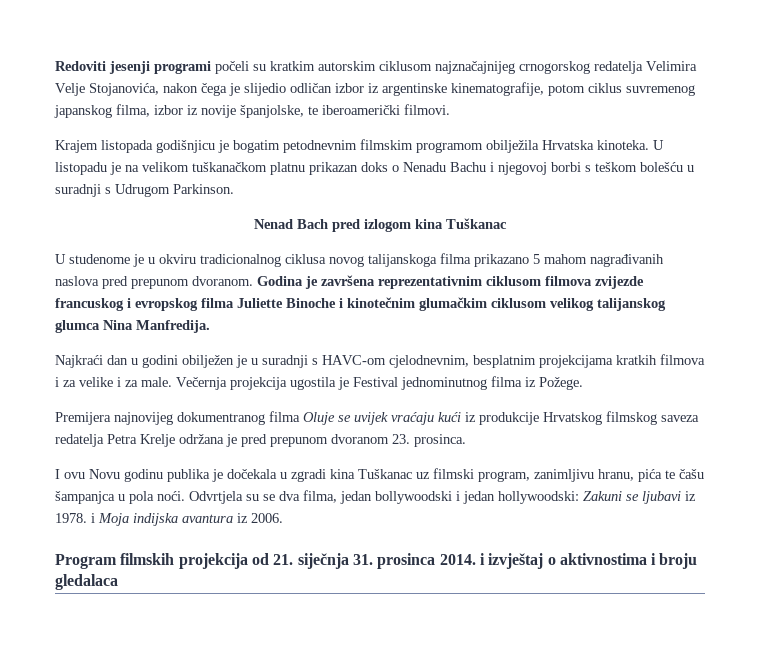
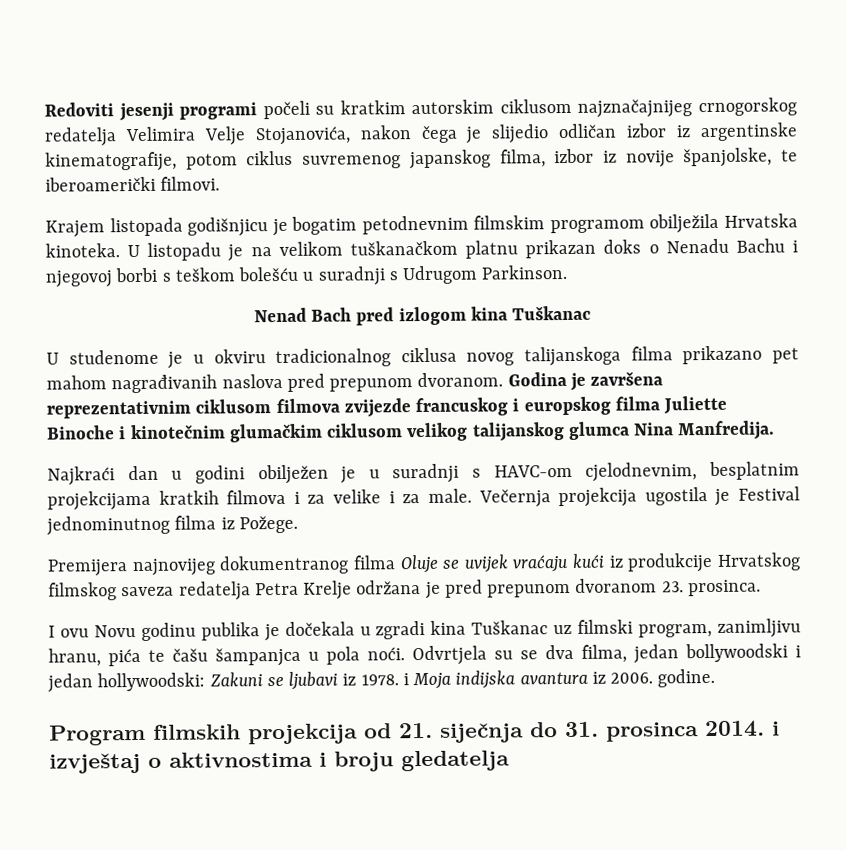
- U studenome je u okviru tradicionalnog ciklusa novog talijanskoga filma prikazano 5 mahom nagrađivanih naslova pred prepunom dvoranom.
+ U studenome je u okviru tradicionalnog ciklusa novog talijanskoga filma prikazano pet mahom nagrađivanih naslova pred prepunom dvoranom.
- Godina je završena reprezentativnim ciklusom filmova zvijezde francuskog i evropskog filma Juliette Binoche i kinotečnim glumačkim ciklusom velikog talijanskog glumca Nina Manfredija.
+ Godina je završena reprezentativnim ciklusom filmova zvijezde francuskog i europskog filma Juliette Binoche i kinotečnim glumačkim ciklusom velikog talijanskog glumca Nina Manfredija.
- Odvrtjela su se dva filma, jedan bollywoodski i jedan hollywoodski: Zakuni se ljubavi iz 1978. i Moja indijska avantura iz 2006.
+ Odvrtjela su se dva filma, jedan bollywoodski i jedan hollywoodski: Zakuni se ljubavi iz 1978. i Moja indijska avantura iz 2006. godine.
- Program filmskih projekcija od 21. siječnja 31. prosinca 2014. i izvještaj o aktivnostima i broju gledalaca
+ Program filmskih projekcija od 21. siječnja do 31. prosinca 2014. i izvještaj o aktivnostima i broju gledatelja

